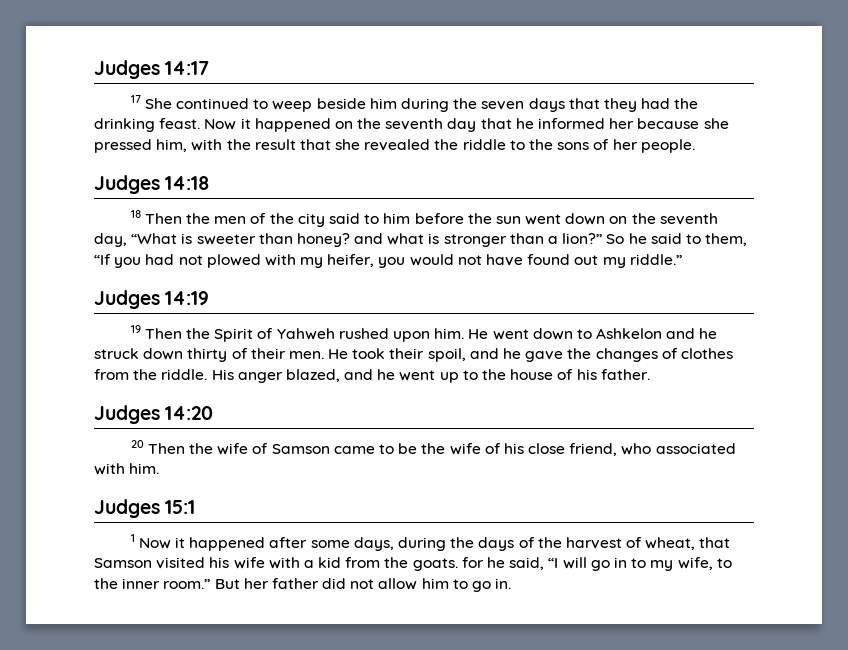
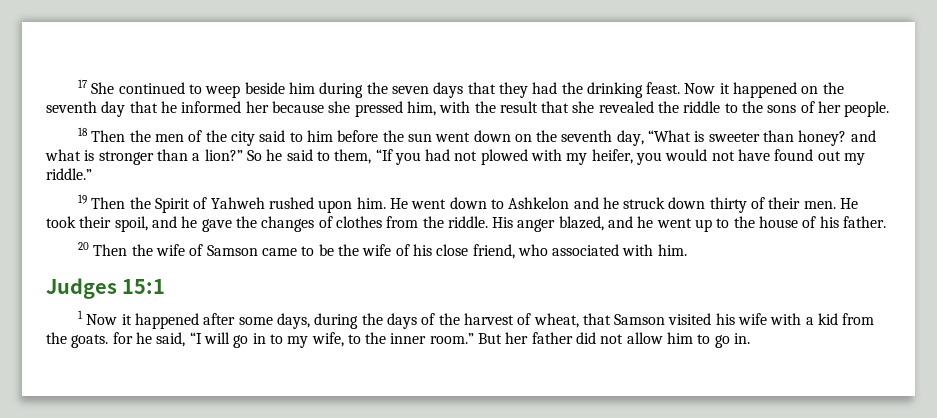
- Judges 14:17
- Judges 14:18
- Judges 14:19
- Judges 14:20

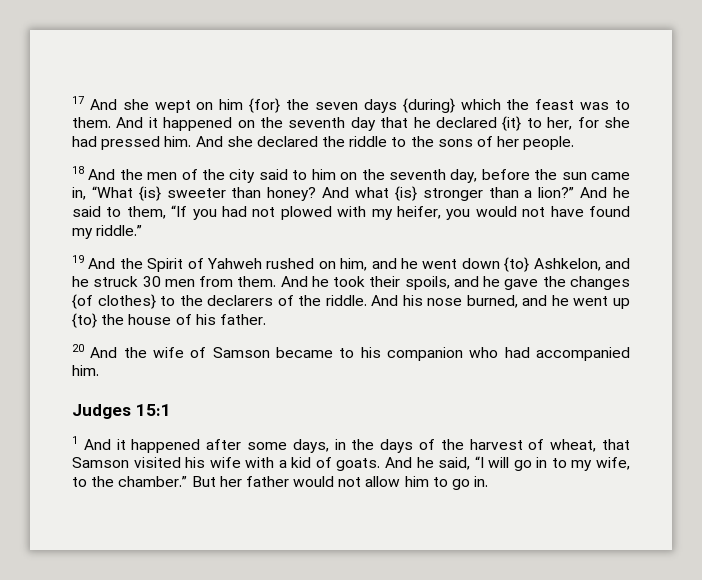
- 17 She continued to weep beside him during the seven days that they had the drinking feast. Now it happened on the seventh day that he informed her because she pressed him, with the result that she revealed the riddle to the sons of her people.
+ 17 And she wept on him {for} the seven days {during} which the feast was to them. And it happened on the seventh day that he declared {it} to her, for she had pressed him. And she declared the riddle to the sons of her people.
- 18 Then the men of the city said to him before the sun went down on the seventh day, “What is sweeter than honey? and what is stronger than a lion?”
+ 18 And the men of the city said to him on the seventh day, before the sun came in, “What {is} sweeter than honey? And what {is} stronger than a lion?”
- So he said to them, “If you had not plowed with my heifer, you would not have found out my riddle.”
+ And he said to them, “If you had not plowed with my heifer, you would not have found my riddle.”
- 19 Then the Spirit of Yahweh rushed upon him. He went down to Ashkelon and he struck down thirty of their men. He took their spoil, and he gave the changes of clothes from the riddle. His anger blazed, and he went up to the house of his father.
+ 19 And the Spirit of Yahweh rushed on him, and he went down {to} Ashkelon, and he struck 30 men from them. And he took their spoils, and he gave the changes {of clothes} to the declarers of the riddle. And his nose burned, and he went up {to} the house of his father.
- 20 Then the wife of Samson came to be the wife of his close friend, who associated with him.
+ 20 And the wife of Samson became to his companion who had accompanied him.
- 1 Now it happened after some days, during the days of the harvest of wheat, that Samson visited his wife with a kid from the goats. for he said, “I will go in to my wife, to the inner room.”
+ 1 And it happened after some days, in the days of the harvest of wheat, that Samson visited his wife with a kid of goats. And he said, “I will go in to my wife, to the chamber.”
- But her father did not allow him to go in.
+ But her father would not allow him to go in.

